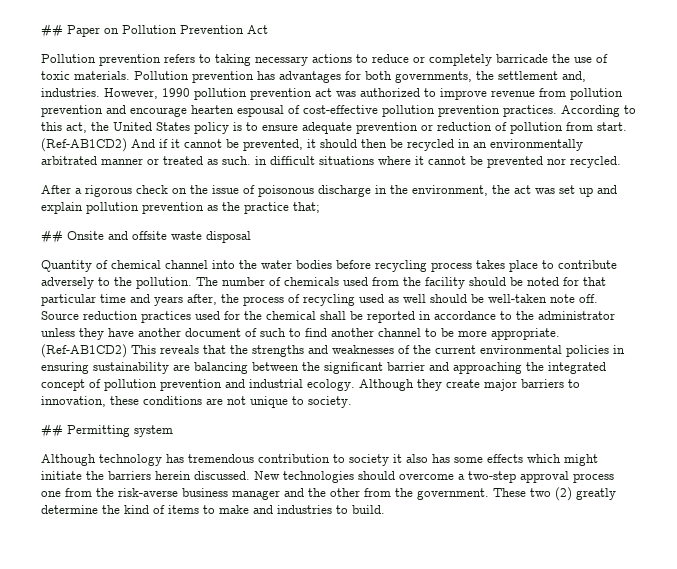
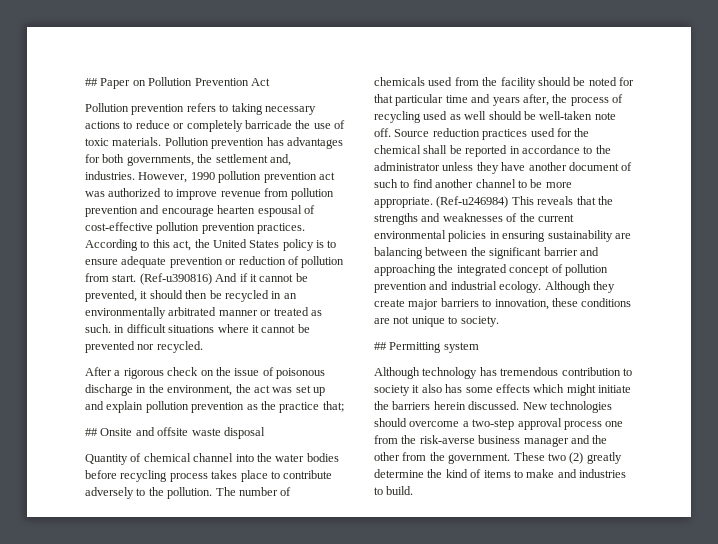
- (Ref-AB1CD2) And if it cannot be prevented, it should then be recycled in an environmentally arbitrated manner or treated as such. in difficult situations where it cannot be prevented nor recycled.
+ (Ref-u390816) And if it cannot be prevented, it should then be recycled in an environmentally arbitrated manner or treated as such. in difficult situations where it cannot be prevented nor recycled.
- (Ref-AB1CD2) This reveals that the strengths and weaknesses of the current environmental policies in ensuring sustainability are balancing between the significant barrier and approaching the integrated concept of pollution prevention and industrial ecology.
+ (Ref-u246984) This reveals that the strengths and weaknesses of the current environmental policies in ensuring sustainability are balancing between the significant barrier and approaching the integrated concept of pollution prevention and industrial ecology.

